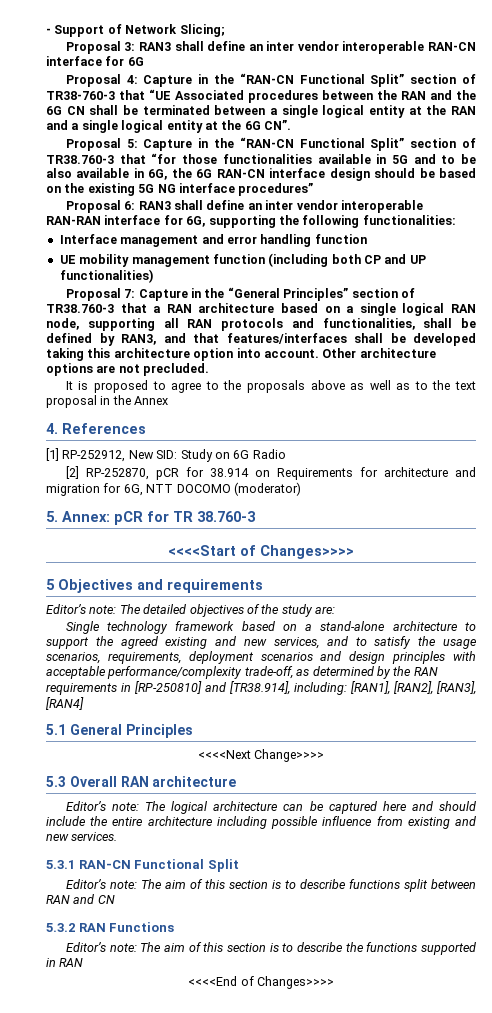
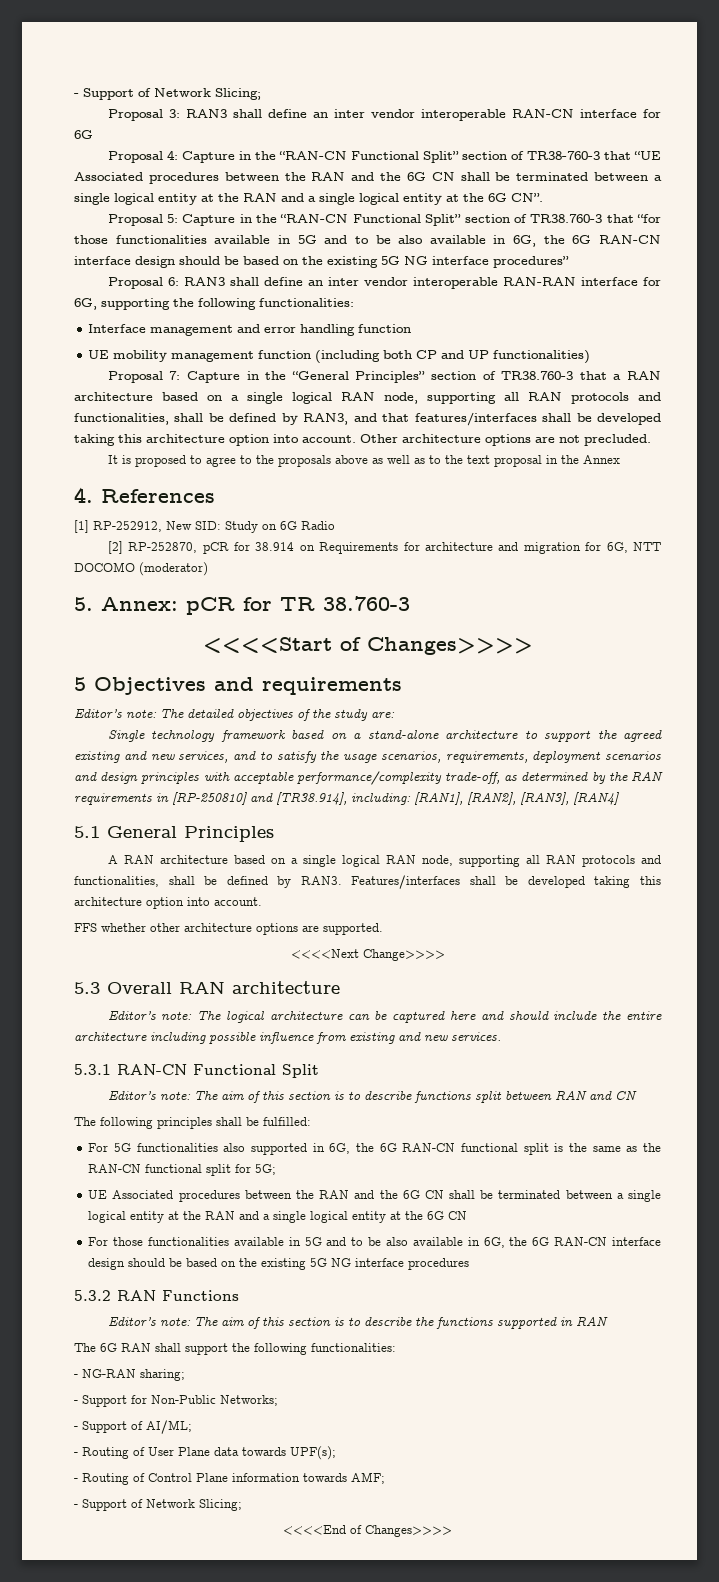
+ A RAN architecture based on a single logical RAN node, supporting all RAN protocols and functionalities, shall be defined by RAN3. Features/interfaces shall be developed taking this architecture option into account.
+ FFS whether other architecture options are supported.
+ The following principles shall be fulfilled:
+ For 5G functionalities also supported in 6G, the 6G RAN-CN functional split is the same as the RAN-CN functional split for 5G;
+ UE Associated procedures between the RAN and the 6G CN shall be terminated between a single logical entity at the RAN and a single logical entity at the 6G CN
+ For those functionalities available in 5G and to be also available in 6G, the 6G RAN-CN interface design should be based on the existing 5G NG interface procedures
+ The 6G RAN shall support the following functionalities:
+ - NG-RAN sharing;
+ - Support for Non-Public Networks;
+ - Support of AI/ML;
+ - Routing of User Plane data towards UPF(s);
+ - Routing of Control Plane information towards AMF;
+ - Support of Network Slicing;

